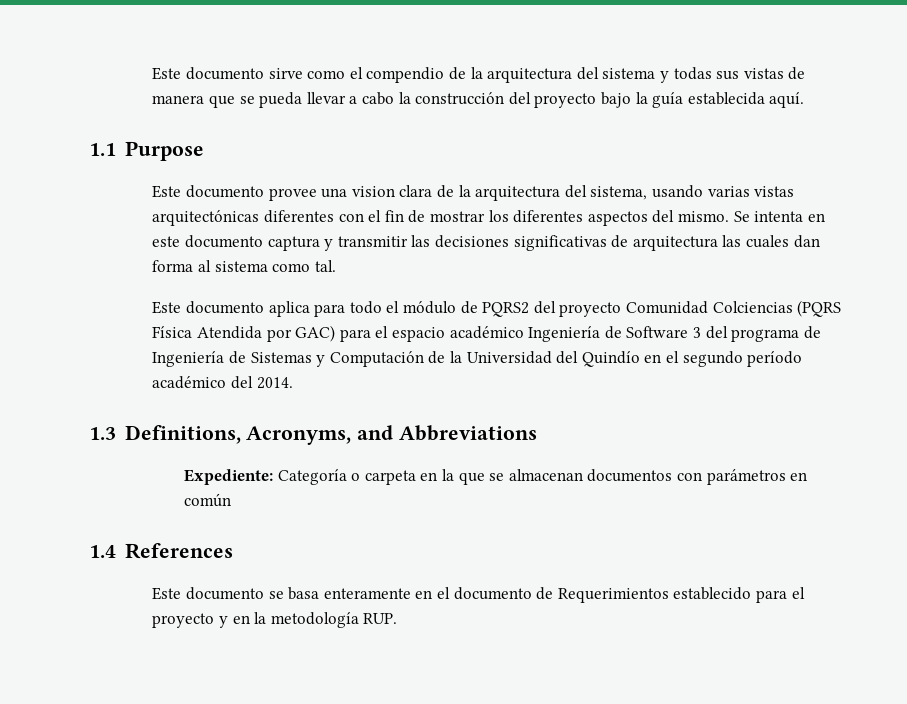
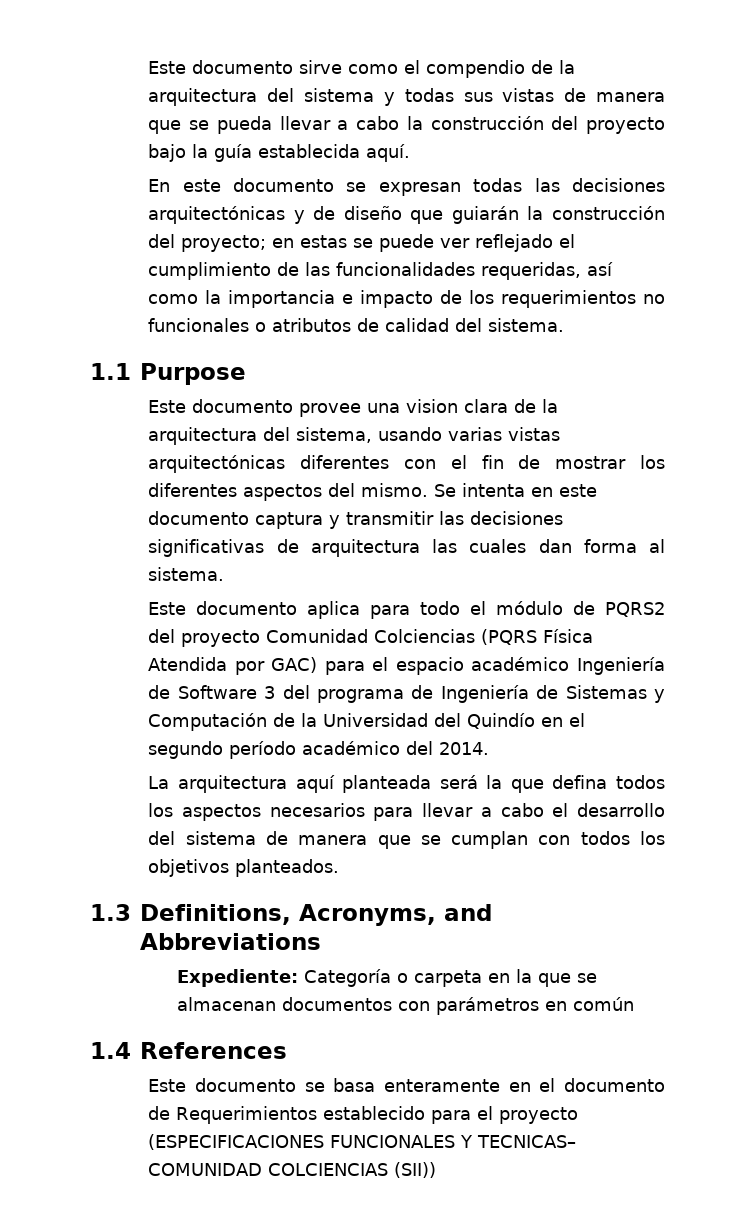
+ En este documento se expresan todas las decisiones arquitectónicas y de diseño que guiarán la construcción del proyecto; en estas se puede ver reflejado el cumplimiento de las funcionalidades requeridas, así como la importancia e impacto de los requerimientos no funcionales o atributos de calidad del sistema.
- Se intenta en este documento captura y transmitir las decisiones significativas de arquitectura las cuales dan forma al sistema como tal.
+ Se intenta en este documento captura y transmitir las decisiones significativas de arquitectura las cuales dan forma al sistema.
+ La arquitectura aquí planteada será la que defina todos los aspectos necesarios para llevar a cabo el desarrollo del sistema de manera que se cumplan con todos los objetivos planteados.
- Este documento se basa enteramente en el documento de Requerimientos establecido para el proyecto y en la metodología RUP.
+ Este documento se basa enteramente en el documento de Requerimientos establecido para el proyecto (ESPECIFICACIONES FUNCIONALES Y TECNICAS– COMUNIDAD COLCIENCIAS (SII))

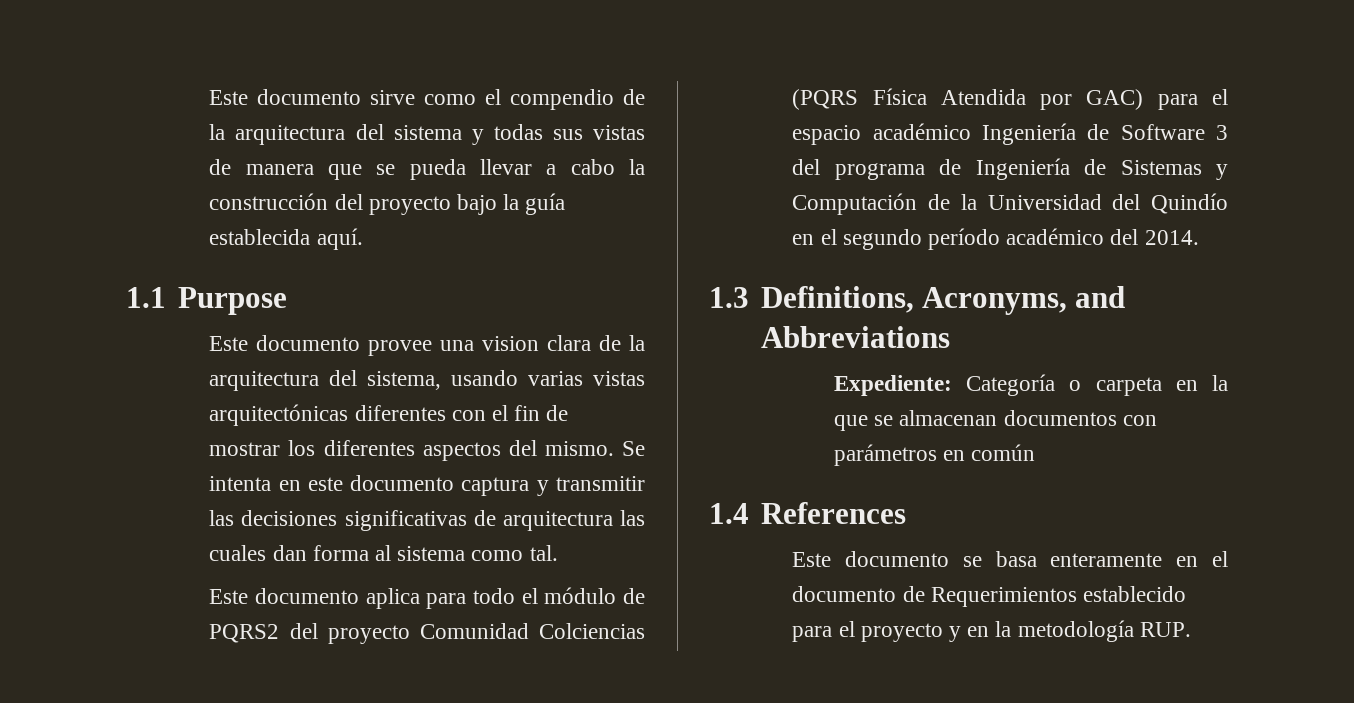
- En este documento se expresan todas las decisiones arquitectónicas y de diseño que guiarán la construcción del proyecto; en estas se puede ver reflejado el cumplimiento de las funcionalidades requeridas, así como la importancia e impacto de los requerimientos no funcionales o atributos de calidad del sistema.
- Se intenta en este documento captura y transmitir las decisiones significativas de arquitectura las cuales dan forma al sistema.
+ Se intenta en este documento captura y transmitir las decisiones significativas de arquitectura las cuales dan forma al sistema como tal.
- La arquitectura aquí planteada será la que defina todos los aspectos necesarios para llevar a cabo el desarrollo del sistema de manera que se cumplan con todos los objetivos planteados.
- Este documento se basa enteramente en el documento de Requerimientos establecido para el proyecto (ESPECIFICACIONES FUNCIONALES Y TECNICAS– COMUNIDAD COLCIENCIAS (SII))
+ Este documento se basa enteramente en el documento de Requerimientos establecido para el proyecto y en la metodología RUP.

